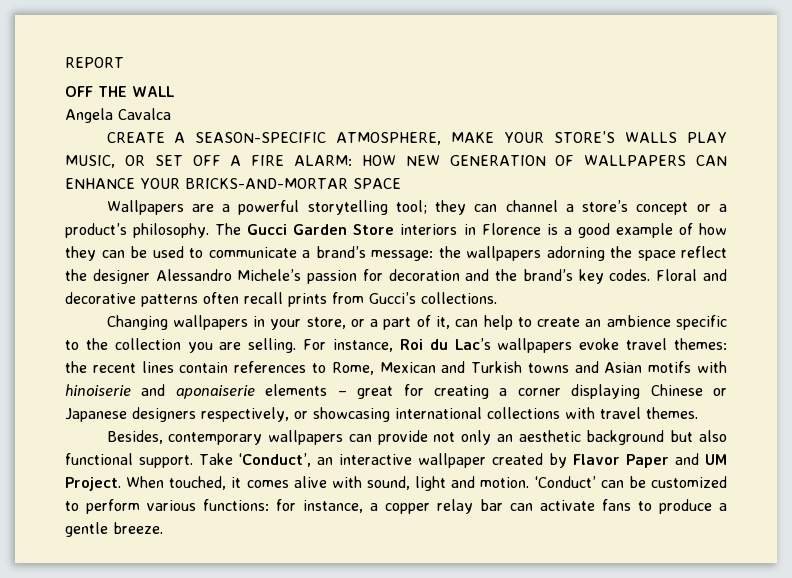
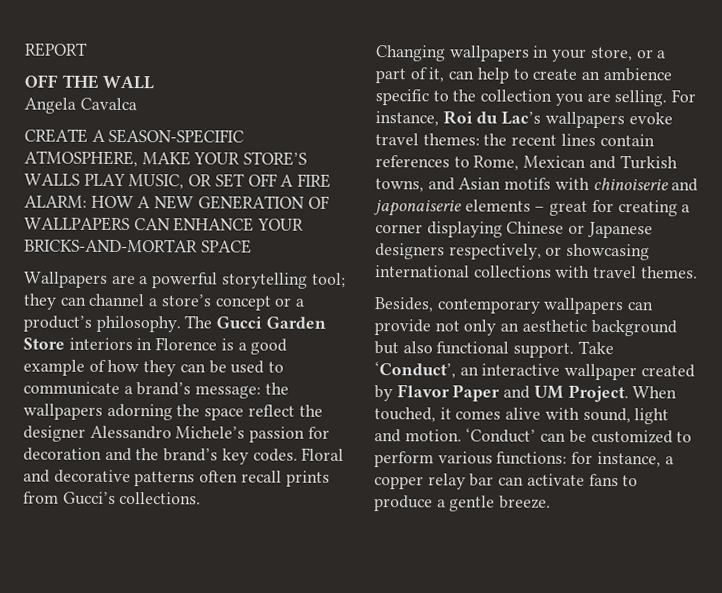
- CREATE A SEASON-SPECIFIC ATMOSPHERE, MAKE YOUR STORE’S WALLS PLAY MUSIC, OR SET OFF A FIRE ALARM: HOW NEW GENERATION OF WALLPAPERS CAN ENHANCE YOUR BRICKS-AND-MORTAR SPACE
+ CREATE A SEASON-SPECIFIC ATMOSPHERE, MAKE YOUR STORE’S WALLS PLAY MUSIC, OR SET OFF A FIRE ALARM: HOW A NEW GENERATION OF WALLPAPERS CAN ENHANCE YOUR BRICKS-AND-MORTAR SPACE
- For instance, Roi du Lac’s wallpapers evoke travel themes: the recent lines contain references to Rome, Mexican and Turkish towns and Asian motifs with hinoiserie and aponaiserie elements – great for creating a corner displaying Chinese or Japanese designers respectively, or showcasing international collections with travel themes.
+ For instance, Roi du Lac’s wallpapers evoke travel themes: the recent lines contain references to Rome, Mexican and Turkish towns, and Asian motifs with chinoiserie and japonaiserie elements – great for creating a corner displaying Chinese or Japanese designers respectively, or showcasing international collections with travel themes.

